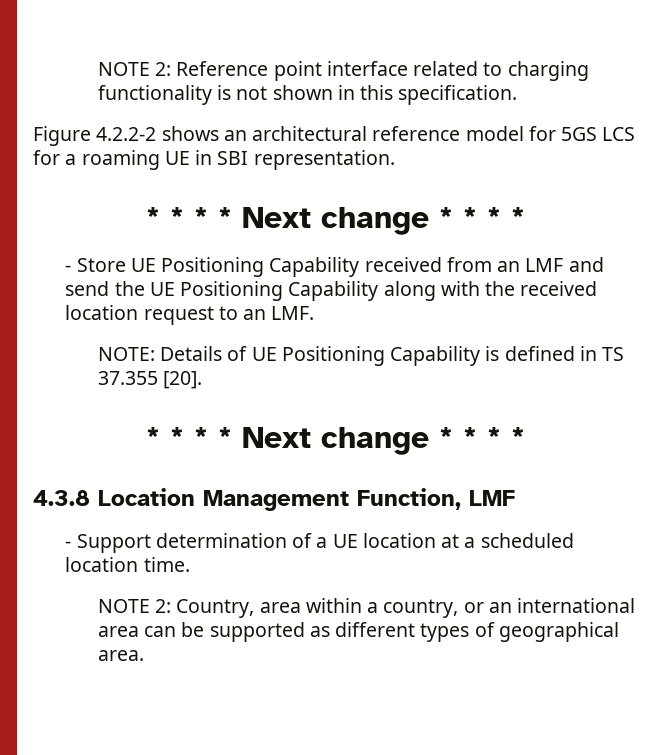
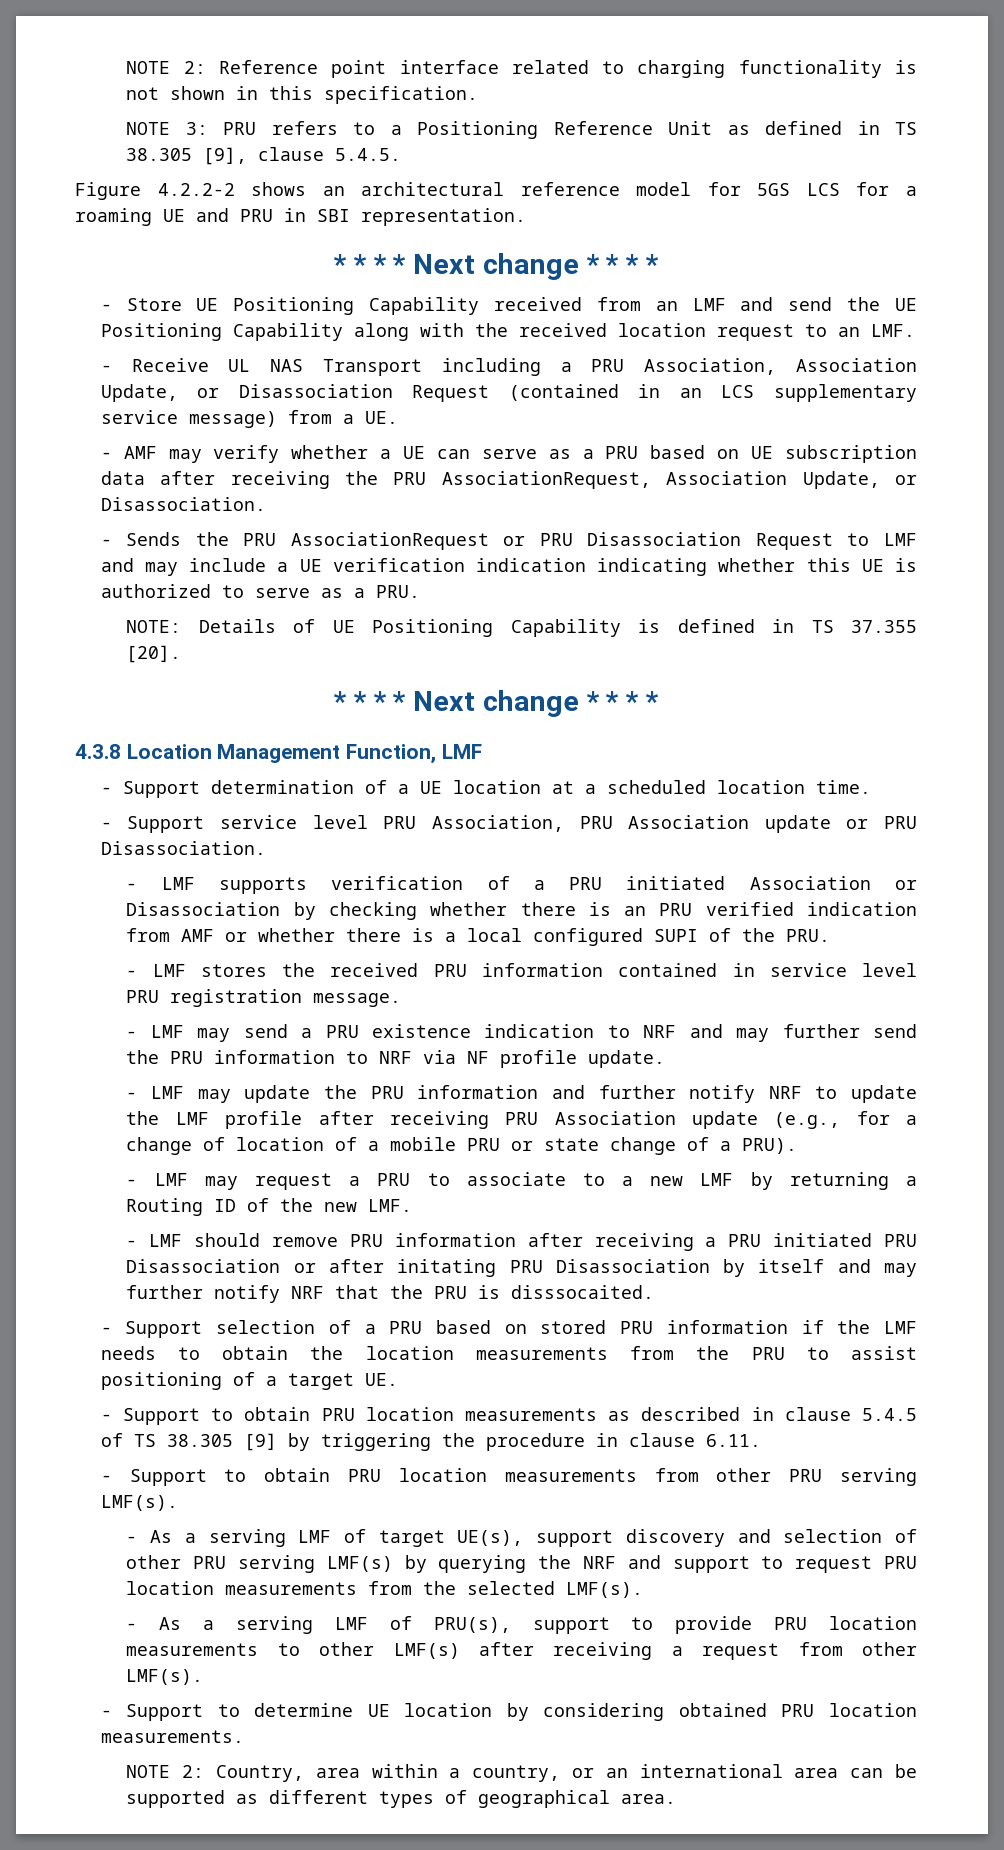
+ NOTE 3: PRU refers to a Positioning Reference Unit as defined in TS 38.305 [9], clause 5.4.5.
- Figure 4.2.2-2 shows an architectural reference model for 5GS LCS for a roaming UE in SBI representation.
+ Figure 4.2.2-2 shows an architectural reference model for 5GS LCS for a roaming UE and PRU in SBI representation.
+ - Receive UL NAS Transport including a PRU Association, Association Update, or Disassociation Request (contained in an LCS supplementary service message) from a UE.
+ - AMF may verify whether a UE can serve as a PRU based on UE subscription data after receiving the PRU AssociationRequest, Association Update, or Disassociation.
+ - Sends the PRU AssociationRequest or PRU Disassociation Request to LMF and may include a UE verification indication indicating whether this UE is authorized to serve as a PRU.
+ - Support service level PRU Association, PRU Association update or PRU Disassociation.
+ - LMF supports verification of a PRU initiated Association or Disassociation by checking whether there is an PRU verified indication from AMF or whether there is a local configured SUPI of the PRU.
+ - LMF stores the received PRU information contained in service level PRU registration message.
+ - LMF may send a PRU existence indication to NRF and may further send the PRU information to NRF via NF profile update.
+ - LMF may update the PRU information and further notify NRF to update the LMF profile after receiving PRU Association update (e.g., for a change of location of a mobile PRU or state change of a PRU).
+ - LMF may request a PRU to associate to a new LMF by returning a Routing ID of the new LMF.
+ - LMF should remove PRU information after receiving a PRU initiated PRU Disassociation or after initating PRU Disassociation by itself and may further notify NRF that the PRU is disssocaited.
+ - Support selection of a PRU based on stored PRU information if the LMF needs to obtain the location measurements from the PRU to assist positioning of a target UE.
+ - Support to obtain PRU location measurements as described in clause 5.4.5 of TS 38.305 [9] by triggering the procedure in clause 6.11.
+ - Support to obtain PRU location measurements from other PRU serving LMF(s).
+ - As a serving LMF of target UE(s), support discovery and selection of other PRU serving LMF(s) by querying the NRF and support to request PRU location measurements from the selected LMF(s).
+ - As a serving LMF of PRU(s), support to provide PRU location measurements to other LMF(s) after receiving a request from other LMF(s).
+ - Support to determine UE location by considering obtained PRU location measurements.

